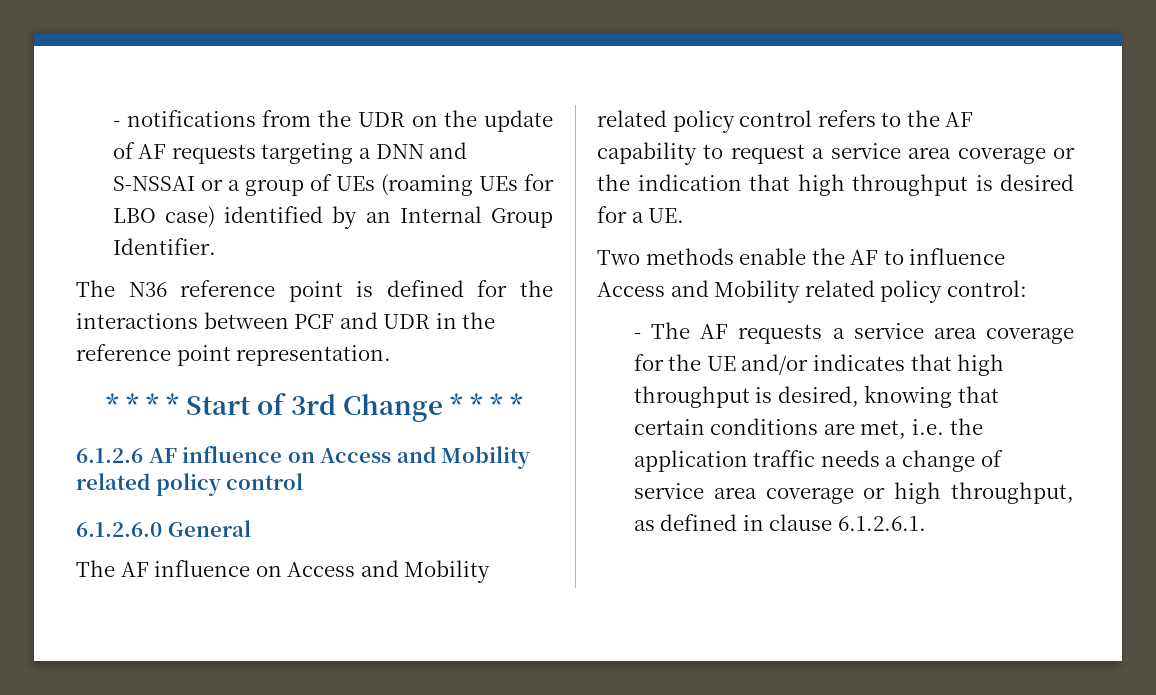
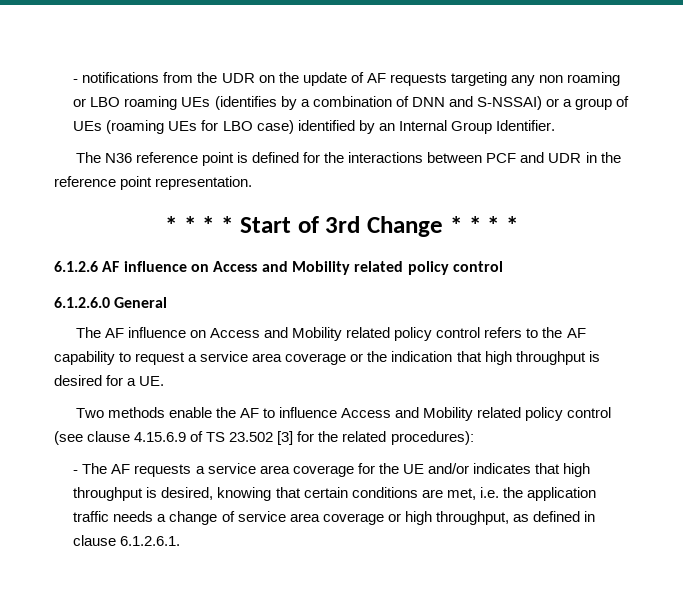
- - notifications from the UDR on the update of AF requests targeting a DNN and S-NSSAI or a group of UEs (roaming UEs for LBO case) identified by an Internal Group Identifier.
+ - notifications from the UDR on the update of AF requests targeting any non roaming or LBO roaming UEs (identifies by a combination of DNN and S-NSSAI) or a group of UEs (roaming UEs for LBO case) identified by an Internal Group Identifier.
- Two methods enable the AF to influence Access and Mobility related policy control:
+ Two methods enable the AF to influence Access and Mobility related policy control (see clause 4.15.6.9 of TS 23.502 [3] for the related procedures):

